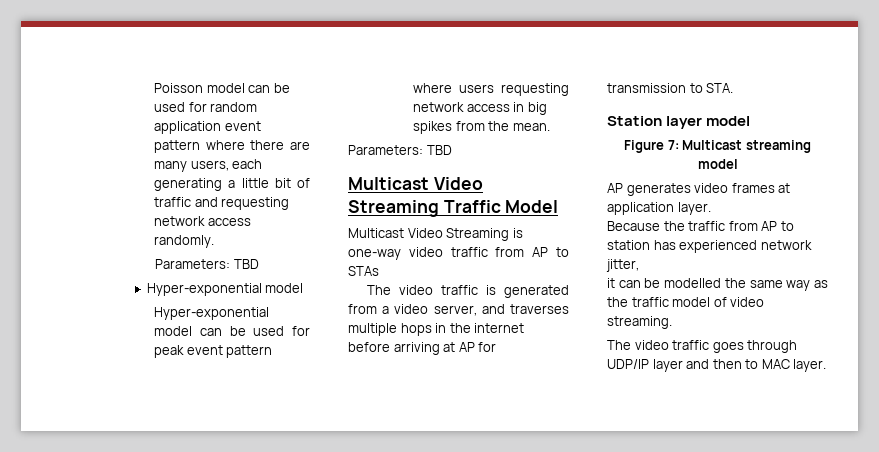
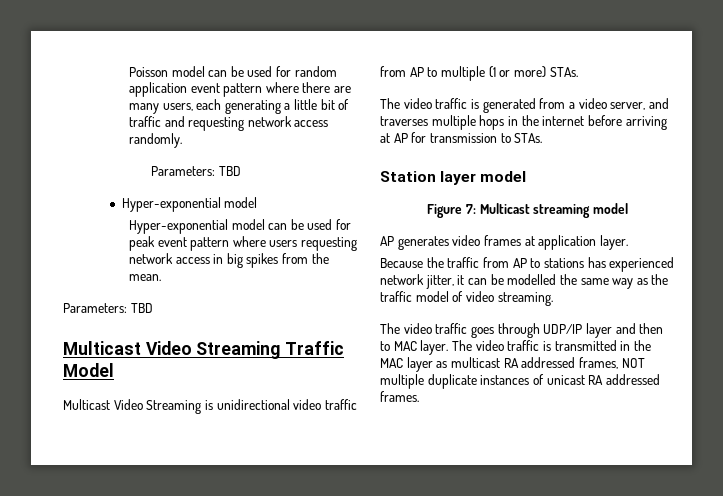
- Multicast Video Streaming is one-way video traffic from AP to STAs
+ Multicast Video Streaming is unidirectional video traffic from AP to multiple (1 or more) STAs.
- The video traffic is generated from a video server, and traverses multiple hops in the internet before arriving at AP for transmission to STA.
+ The video traffic is generated from a video server, and traverses multiple hops in the internet before arriving at AP for transmission to STAs.
- Because the traffic from AP to station has experienced network jitter,
- it can be modelled the same way as the traffic model of video streaming.
+ Because the traffic from AP to stations has experienced network jitter, it can be modelled the same way as the traffic model of video streaming.
+ The video traffic is transmitted in the MAC layer as multicast RA addressed frames, NOT multiple duplicate instances of unicast RA addressed frames.

